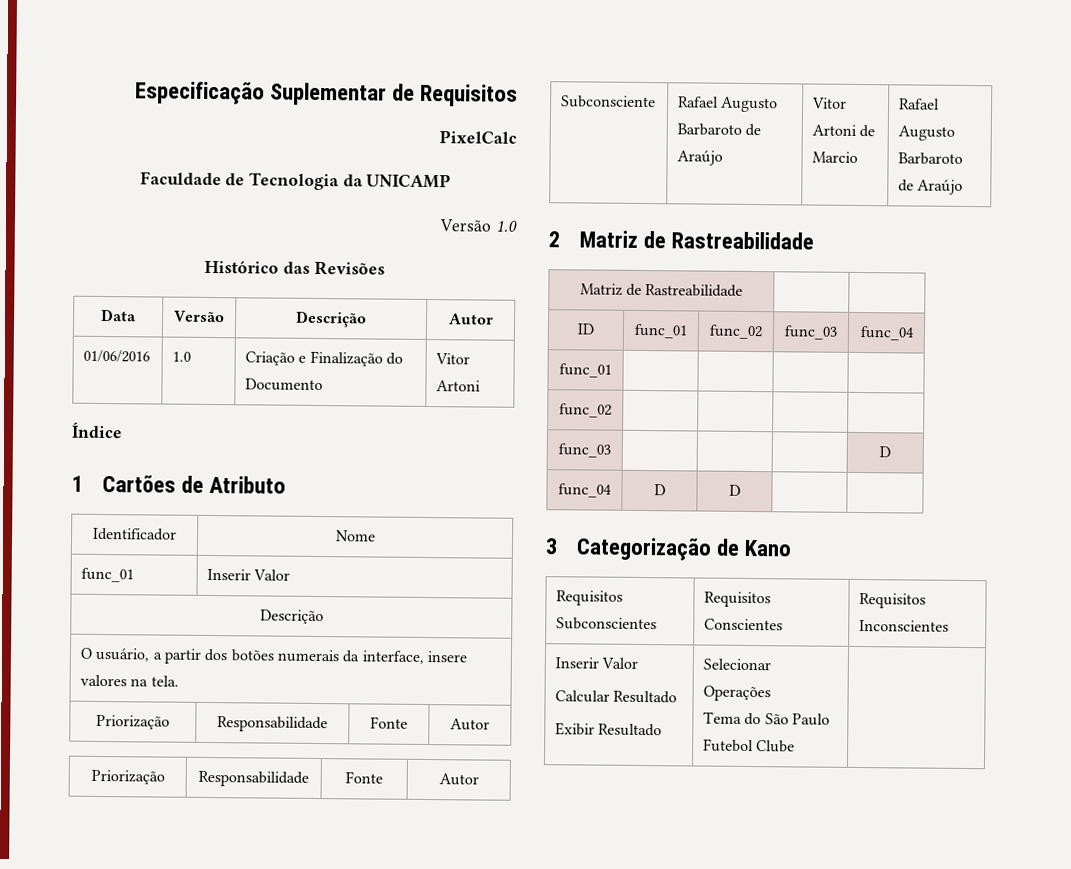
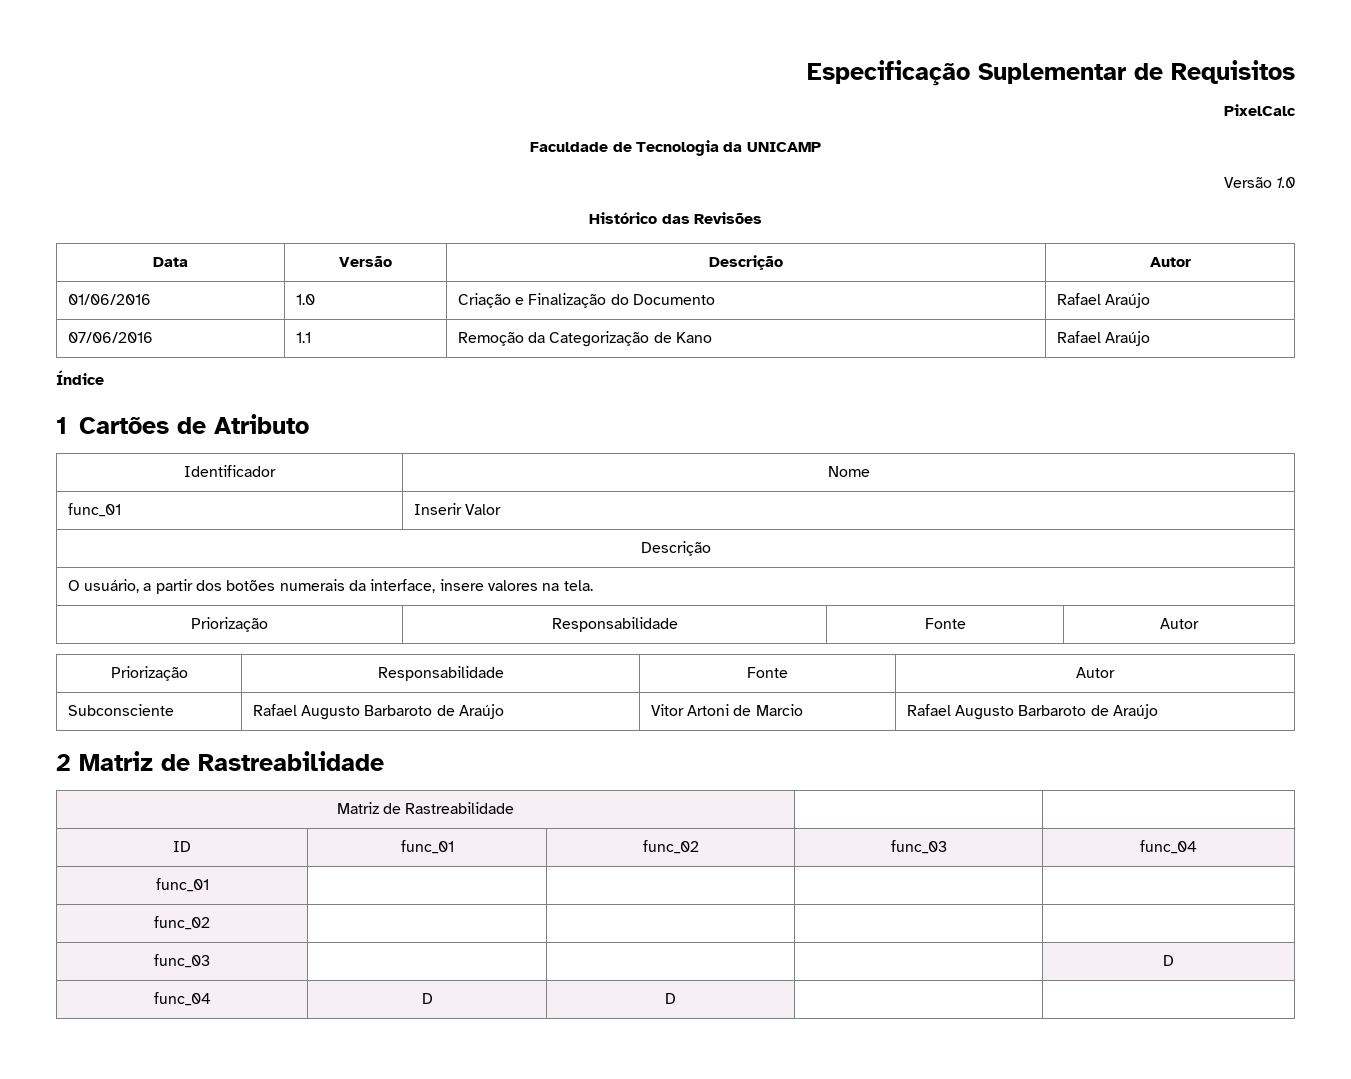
- 01/06/2016 | 1.0 | Criação e Finalização do Documento | Vitor Artoni
+ 01/06/2016 | 1.0 | Criação e Finalização do Documento | Rafael Araújo
+ 07/06/2016 | 1.1 | Remoção da Categorização de Kano | Rafael Araújo
- 3 Categorização de Kano
- Requisitos Subconscientes | Requisitos Conscientes | Requisitos Inconscientes
- Inserir Valor
- Calcular Resultado
- Exibir Resultado | Selecionar Operações
- Tema do São Paulo Futebol Clube |

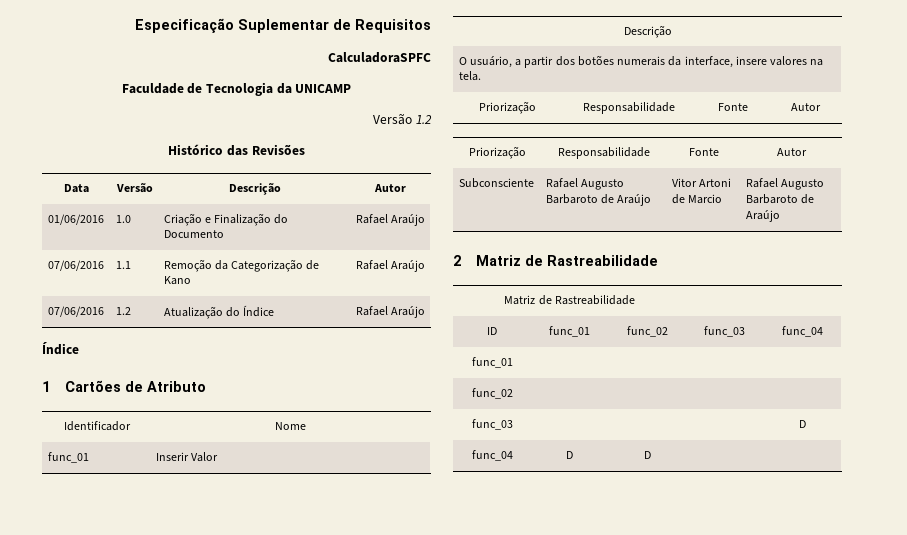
- PixelCalc
+ CalculadoraSPFC
- Versão 1.0
+ Versão 1.2
+ 07/06/2016 | 1.2 | Atualização do Índice | Rafael Araújo

